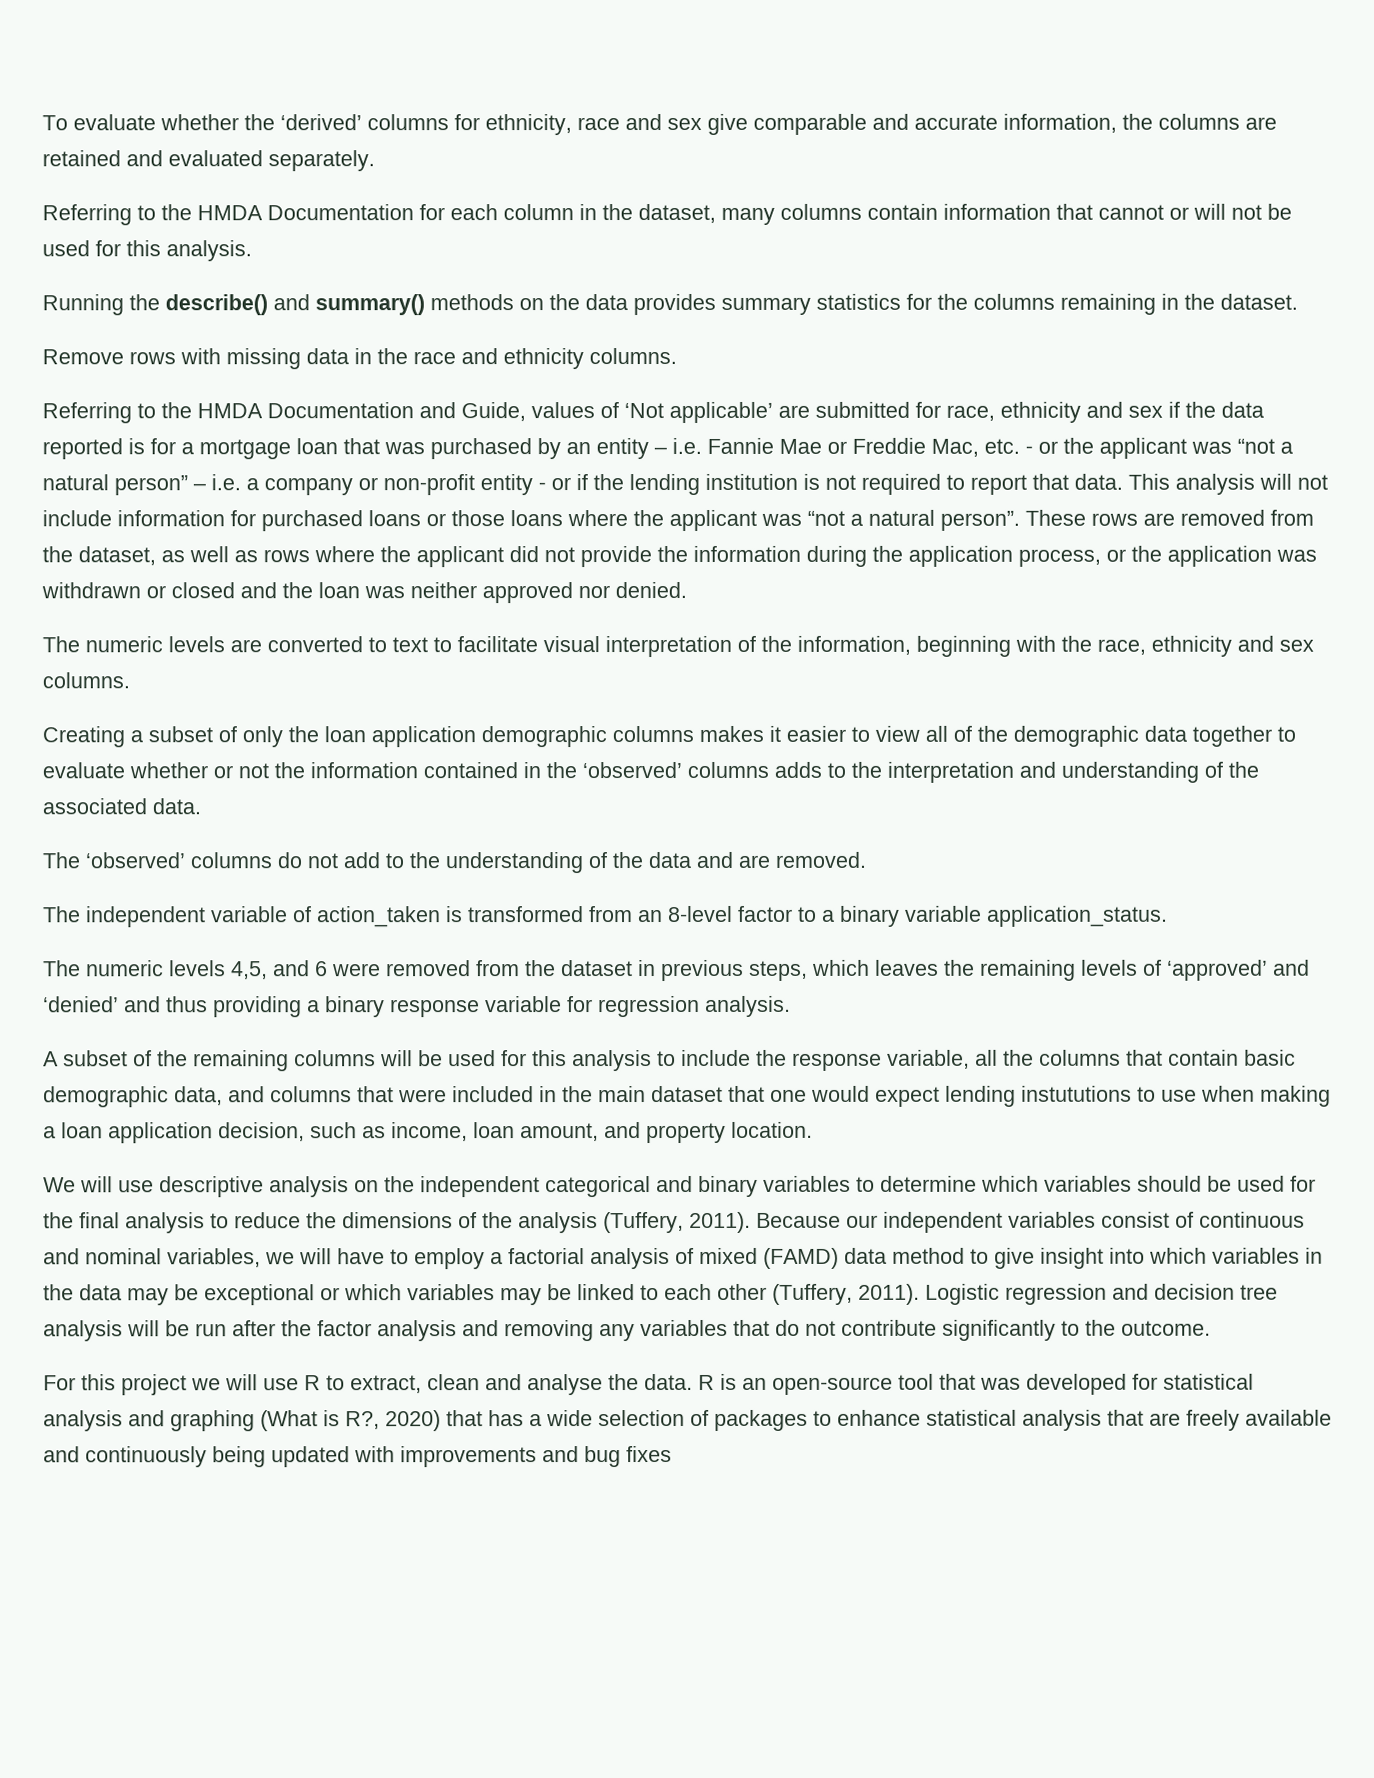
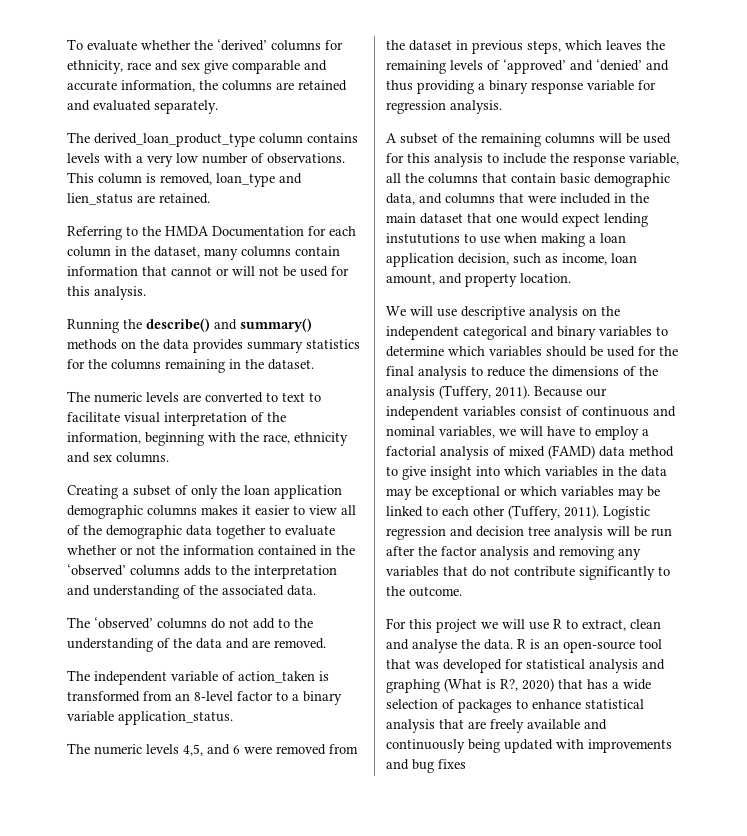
+ The derived_loan_product_type column contains levels with a very low number of observations. This column is removed, loan_type and lien_status are retained.
- Remove rows with missing data in the race and ethnicity columns.
- Referring to the HMDA Documentation and Guide, values of ‘Not applicable’ are submitted for race, ethnicity and sex if the data reported is for a mortgage loan that was purchased by an entity – i.e. Fannie Mae or Freddie Mac, etc. - or the applicant was “not a natural person” – i.e. a company or non-profit entity - or if the lending institution is not required to report that data. This analysis will not include information for purchased loans or those loans where the applicant was “not a natural person”. These rows are removed from the dataset, as well as rows where the applicant did not provide the information during the application process, or the application was withdrawn or closed and the loan was neither approved nor denied.

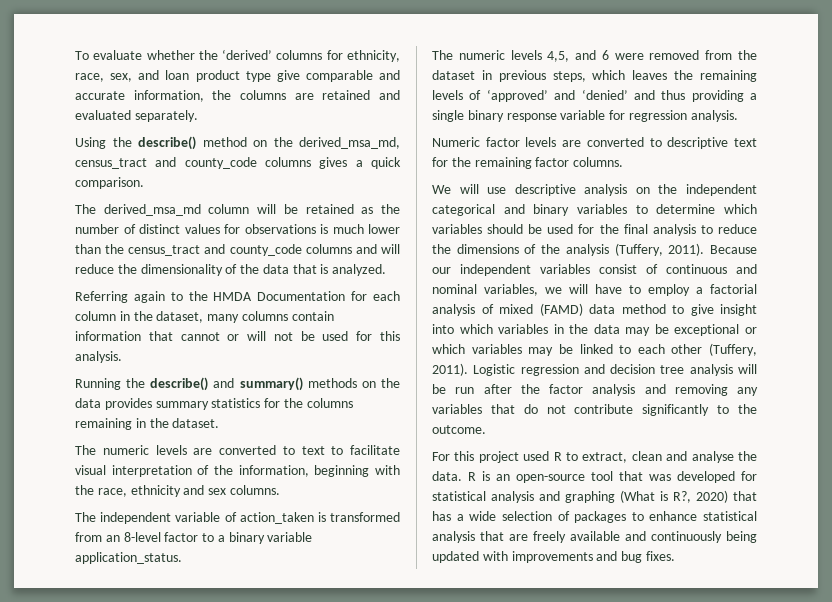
- To evaluate whether the ‘derived’ columns for ethnicity, race and sex give comparable and accurate information, the columns are retained and evaluated separately.
+ To evaluate whether the ‘derived’ columns for ethnicity, race, sex, and loan product type give comparable and accurate information, the columns are retained and evaluated separately.
- The derived_loan_product_type column contains levels with a very low number of observations. This column is removed, loan_type and lien_status are retained.
+ Using the describe() method on the derived_msa_md, census_tract and county_code columns gives a quick comparison.
+ The derived_msa_md column will be retained as the number of distinct values for observations is much lower than the census_tract and county_code columns and will reduce the dimensionality of the data that is analyzed.
- Referring to the HMDA Documentation for each column in the dataset, many columns contain information that cannot or will not be used for this analysis.
+ Referring again to the HMDA Documentation for each column in the dataset, many columns contain information that cannot or will not be used for this analysis.
- Creating a subset of only the loan application demographic columns makes it easier to view all of the demographic data together to evaluate whether or not the information contained in the ‘observed’ columns adds to the interpretation and understanding of the associated data.
- The ‘observed’ columns do not add to the understanding of the data and are removed.
- The numeric levels 4,5, and 6 were removed from the dataset in previous steps, which leaves the remaining levels of ‘approved’ and ‘denied’ and thus providing a binary response variable for regression analysis.
+ The numeric levels 4,5, and 6 were removed from the dataset in previous steps, which leaves the remaining levels of ‘approved’ and ‘denied’ and thus providing a single binary response variable for regression analysis.
- A subset of the remaining columns will be used for this analysis to include the response variable, all the columns that contain basic demographic data, and columns that were included in the main dataset that one would expect lending instututions to use when making a loan application decision, such as income, loan amount, and property location.
+ Numeric factor levels are converted to descriptive text for the remaining factor columns.
- For this project we will use R to extract, clean and analyse the data.
+ For this project used R to extract, clean and analyse the data.
- R is an open-source tool that was developed for statistical analysis and graphing (What is R?, 2020) that has a wide selection of packages to enhance statistical analysis that are freely available and continuously being updated with improvements and bug fixes
+ R is an open-source tool that was developed for statistical analysis and graphing (What is R?, 2020) that has a wide selection of packages to enhance statistical analysis that are freely available and continuously being updated with improvements and bug fixes.

